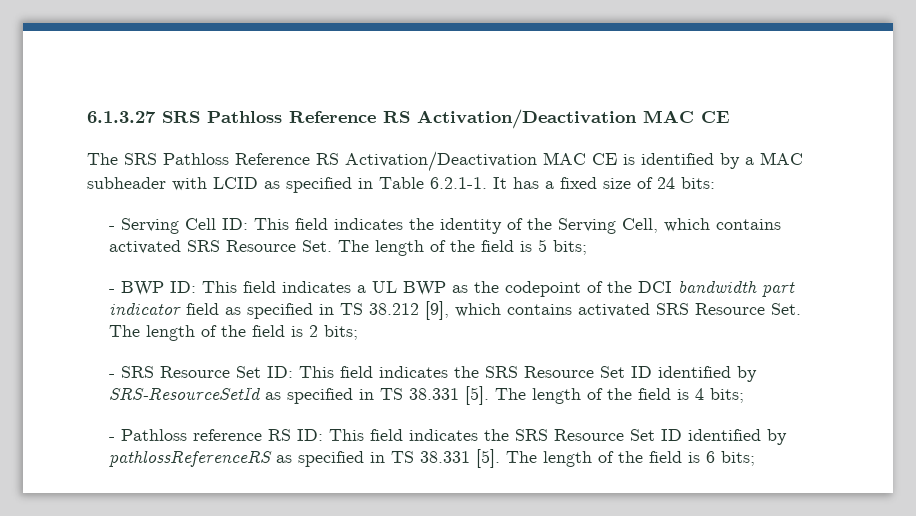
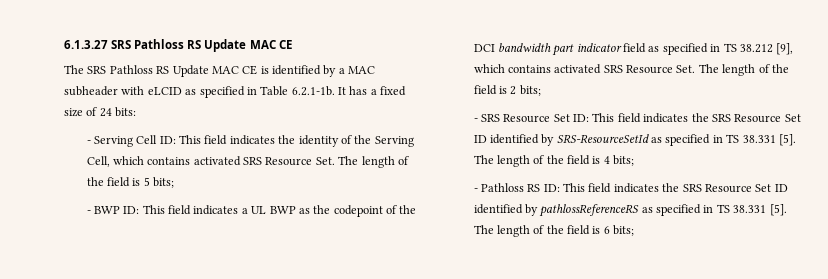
- 6.1.3.27 SRS Pathloss Reference RS Activation/Deactivation MAC CE
+ 6.1.3.27 SRS Pathloss RS Update MAC CE
- The SRS Pathloss Reference RS Activation/Deactivation MAC CE is identified by a MAC subheader with LCID as specified in Table 6.2.1-1. It has a fixed size of 24 bits:
+ The SRS Pathloss RS Update MAC CE is identified by a MAC subheader with eLCID as specified in Table 6.2.1-1b. It has a fixed size of 24 bits:
- - Pathloss reference RS ID: This field indicates the SRS Resource Set ID identified by pathlossReferenceRS as specified in TS 38.331 [5].
+ - Pathloss RS ID: This field indicates the SRS Resource Set ID identified by pathlossReferenceRS as specified in TS 38.331 [5].

